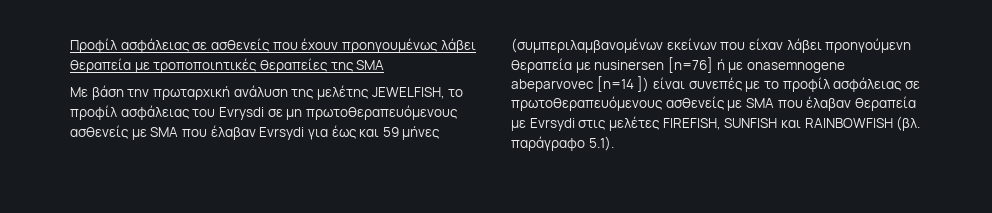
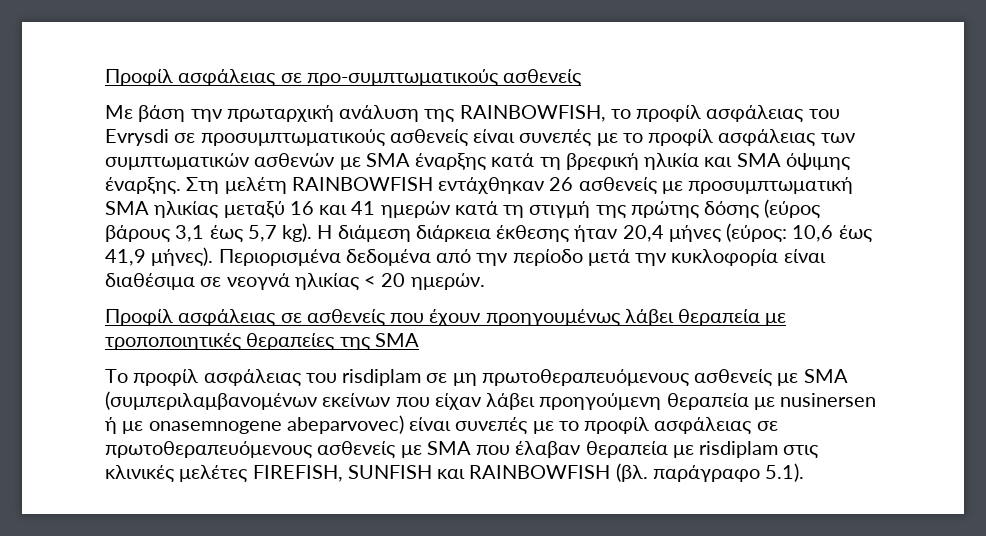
+ Προφίλ ασφάλειας σε προ-συμπτωματικούς ασθενείς
+ Με βάση την πρωταρχική ανάλυση της RAINBOWFISH, το προφίλ ασφάλειας του Evrysdi σε προσυμπτωματικούς ασθενείς είναι συνεπές με το προφίλ ασφάλειας των συμπτωματικών ασθενών με SMA έναρξης κατά τη βρεφική ηλικία και SMA όψιμης έναρξης. Στη μελέτη RAINBOWFISH εντάχθηκαν 26 ασθενείς με προσυμπτωματική SMA ηλικίας μεταξύ 16 και 41 ημερών κατά τη στιγμή της πρώτης δόσης (εύρος βάρους 3,1 έως 5,7 kg). Η διάμεση διάρκεια έκθεσης ήταν 20,4 μήνες (εύρος: 10,6 έως 41,9 μήνες). Περιορισμένα δεδομένα από την περίοδο μετά την κυκλοφορία είναι διαθέσιμα σε νεογνά ηλικίας < 20 ημερών.
- Με βάση την πρωταρχική ανάλυση της μελέτης JEWELFISH, το προφίλ ασφάλειας του Evrysdi σε μη πρωτοθεραπευόμενους ασθενείς με SMA που έλαβαν Evrsydi για έως και 59 μήνες (συμπεριλαμβανομένων εκείνων που είχαν λάβει προηγούμενη θεραπεία με nusinersen [n=76] ή με onasemnogene abeparvovec [n=14 ]) είναι συνεπές με το προφίλ ασφάλειας σε πρωτοθεραπευόμενους ασθενείς με SMA που έλαβαν θεραπεία με Evrsydi στις μελέτες FIREFISH, SUNFISH και RAINBOWFISH (βλ. παράγραφο 5.1).
+ Το προφίλ ασφάλειας του risdiplam σε μη πρωτοθεραπευόμενους ασθενείς με SMA (συμπεριλαμβανομένων εκείνων που είχαν λάβει προηγούμενη θεραπεία με nusinersen ή με onasemnogene abeparvovec) είναι συνεπές με το προφίλ ασφάλειας σε πρωτοθεραπευόμενους ασθενείς με SMA που έλαβαν θεραπεία με risdiplam στις κλινικές μελέτες FIREFISH, SUNFISH και RAINBOWFISH (βλ. παράγραφο 5.1).

